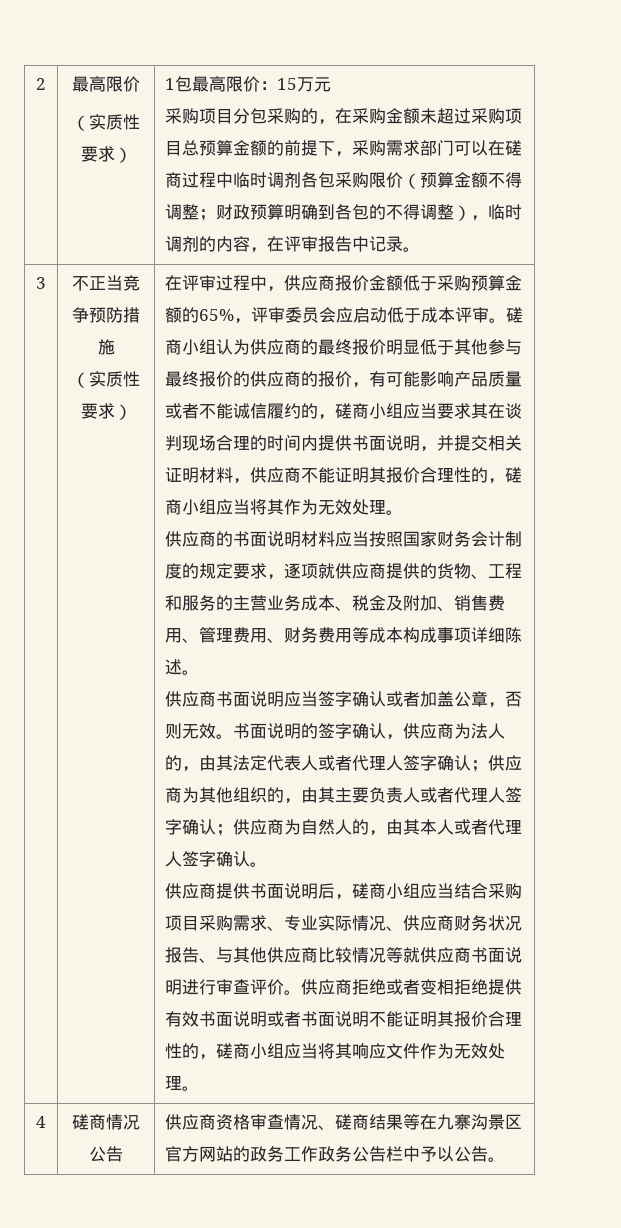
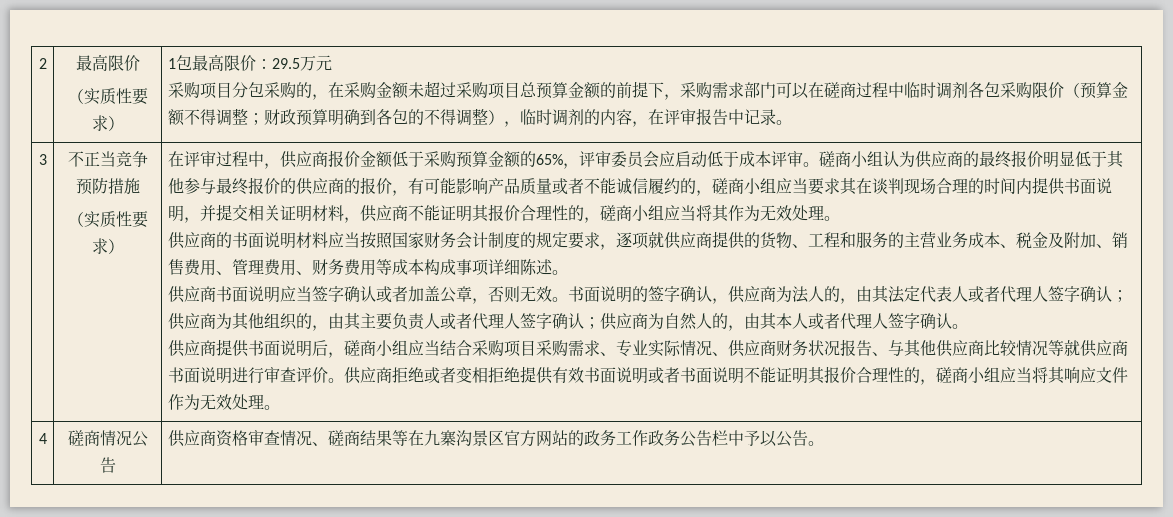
- 1包最高限价：15万元
+ 1包最高限价：29.5万元

